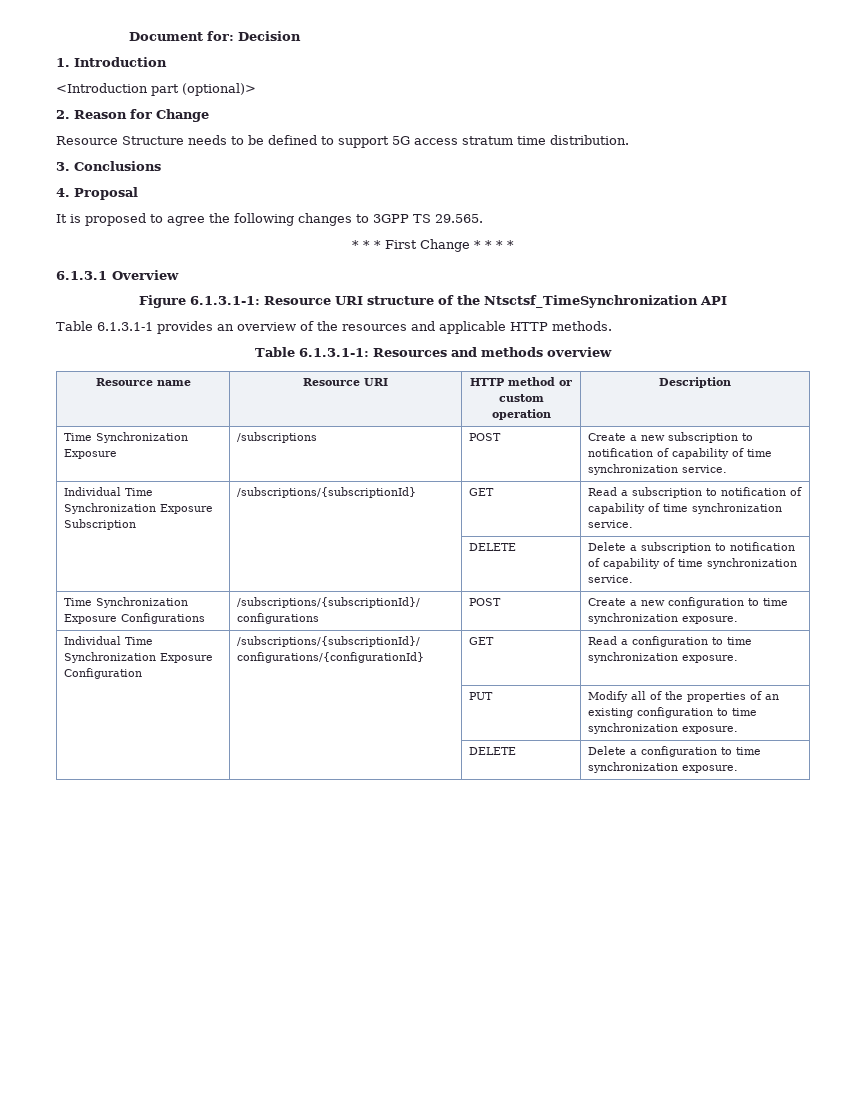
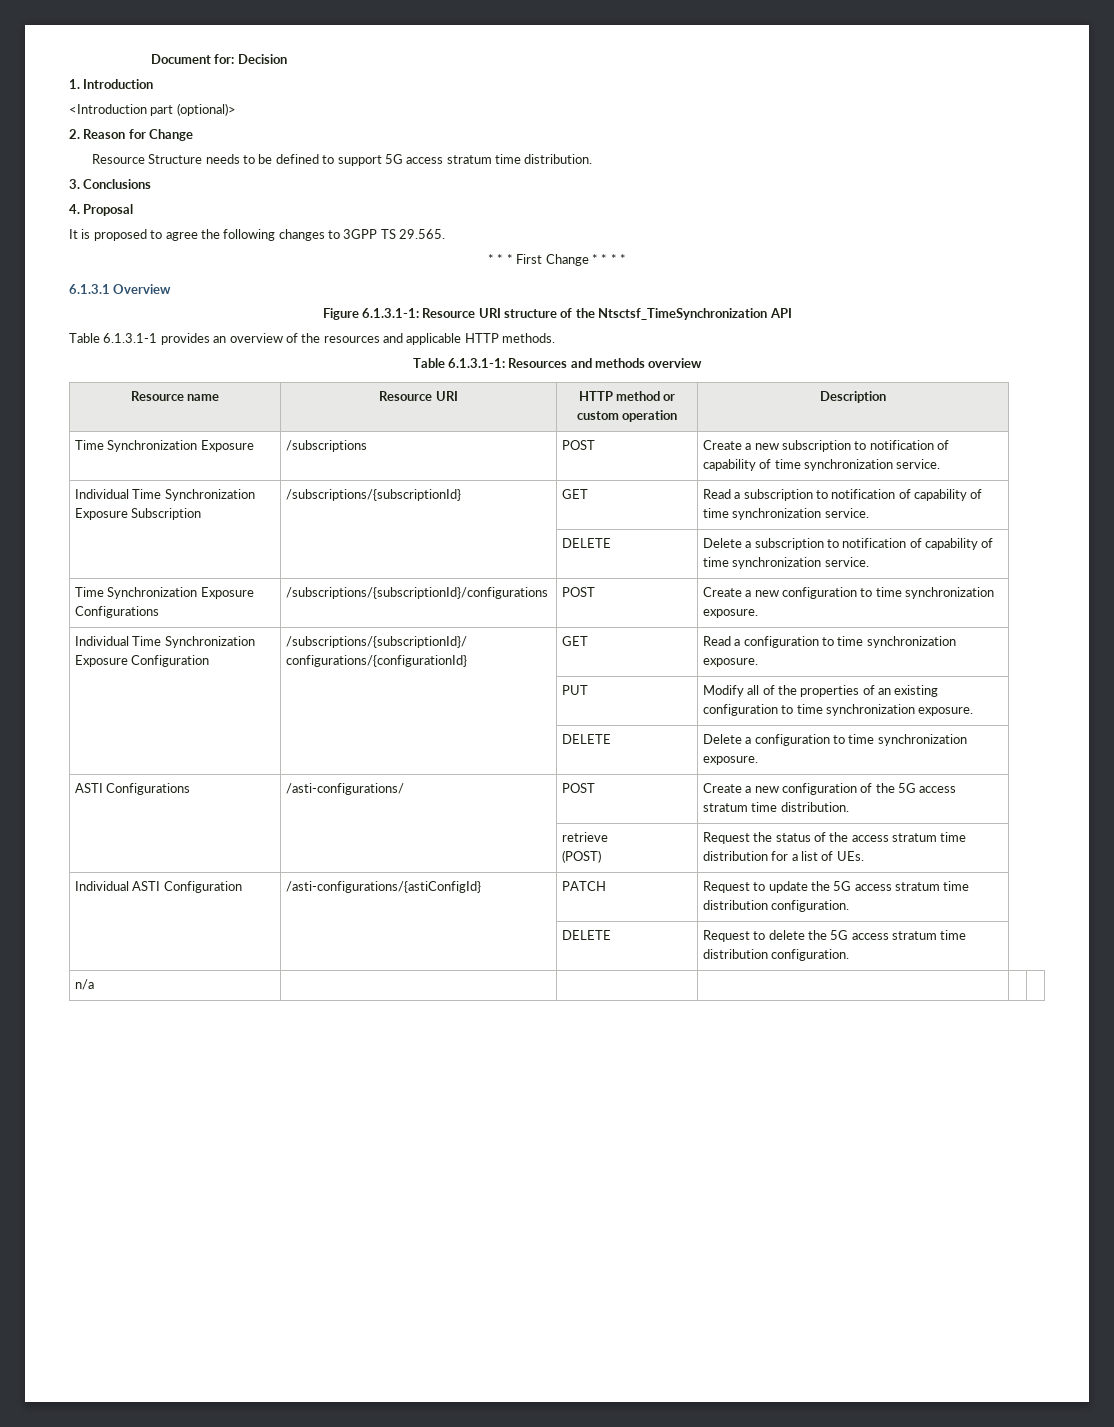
+ ASTI Configurations | /asti-configurations/ | POST | Create a new configuration of the 5G access stratum time distribution.
+ | | retrieve
+ (POST) | Request the status of the access stratum time distribution for a list of UEs.
+ Individual ASTI Configuration | /asti-configurations/{astiConfigId} | PATCH | Request to update the 5G access stratum time distribution configuration.
+ | | DELETE | Request to delete the 5G access stratum time distribution configuration.
+ n/a | | | | |

